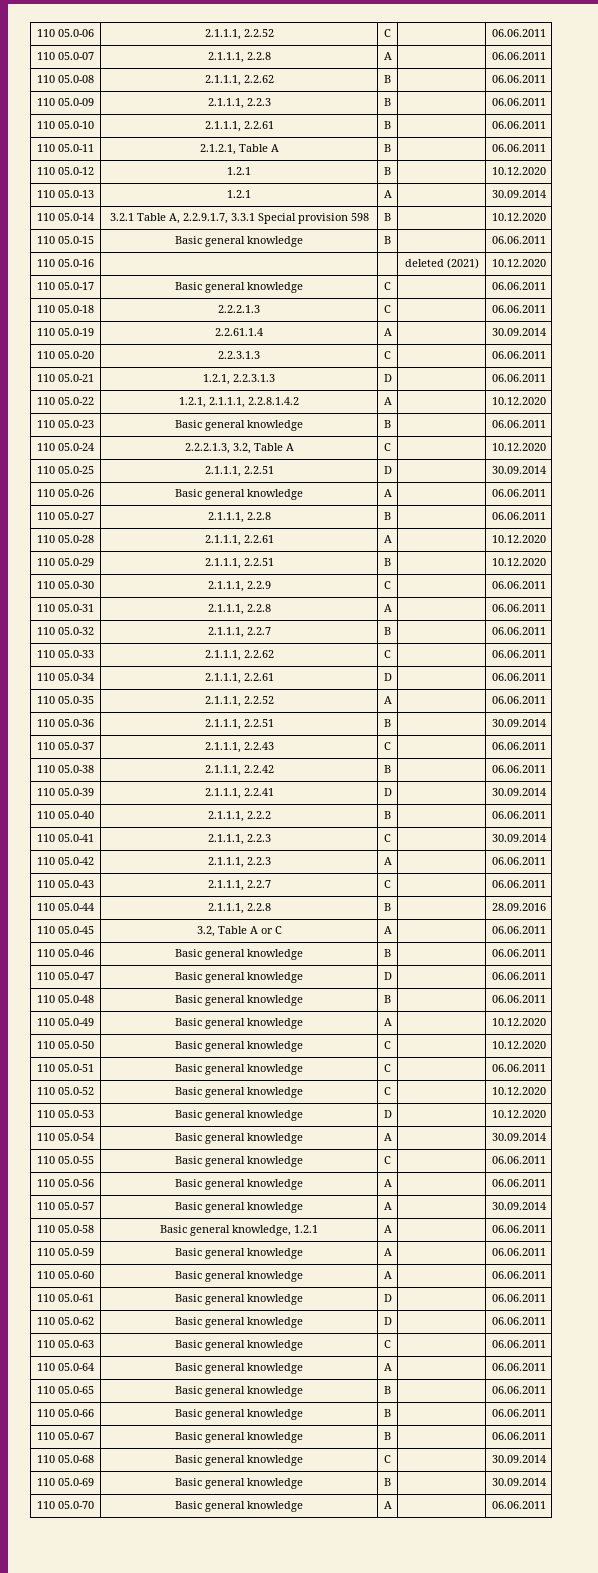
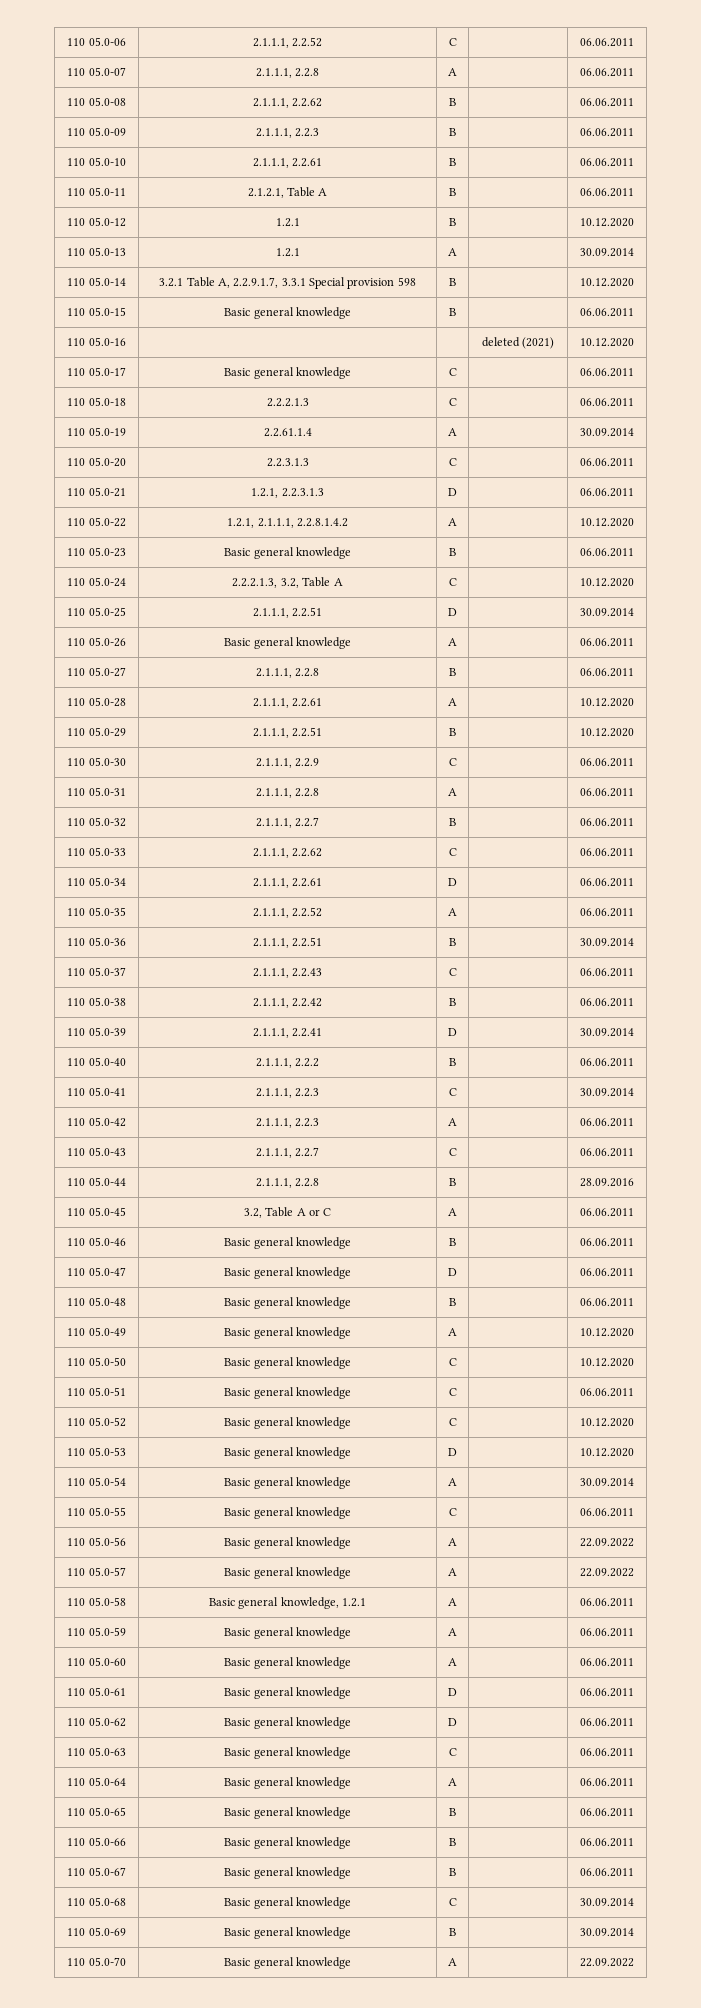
- 110 05.0-56 | Basic general knowledge | A | | 06.06.2011
+ 110 05.0-56 | Basic general knowledge | A | | 22.09.2022
- 110 05.0-57 | Basic general knowledge | A | | 30.09.2014
+ 110 05.0-57 | Basic general knowledge | A | | 22.09.2022
- 110 05.0-70 | Basic general knowledge | A | | 06.06.2011
+ 110 05.0-70 | Basic general knowledge | A | | 22.09.2022

